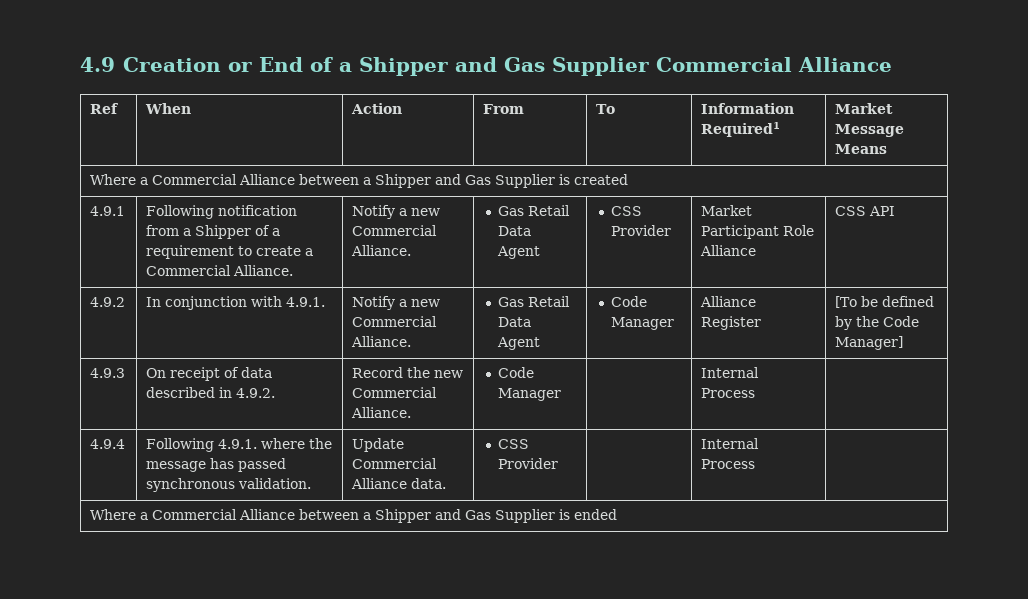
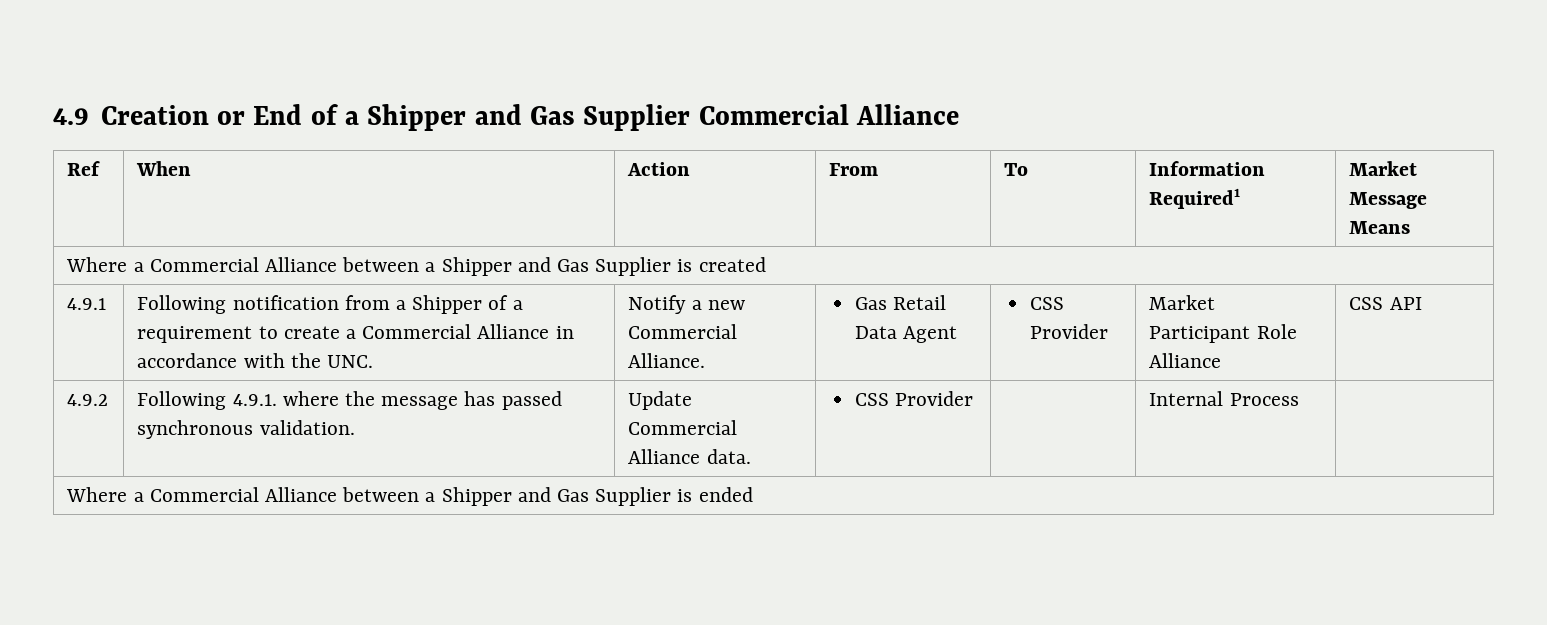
- 4.9.1 | Following notification from a Shipper of a requirement to create a Commercial Alliance. | Notify a new Commercial Alliance. | Gas Retail Data Agent | CSS Provider | Market Participant Role Alliance | CSS API
+ 4.9.1 | Following notification from a Shipper of a requirement to create a Commercial Alliance in accordance with the UNC. | Notify a new Commercial Alliance. | Gas Retail Data Agent | CSS Provider | Market Participant Role Alliance | CSS API
- 4.9.2 | In conjunction with 4.9.1. | Notify a new Commercial Alliance. | Gas Retail Data Agent | Code Manager | Alliance Register | [To be defined by the Code Manager]
- 4.9.3 | On receipt of data described in 4.9.2. | Record the new Commercial Alliance. | Code Manager | | Internal Process |
- 4.9.4 | Following 4.9.1. where the message has passed synchronous validation. | Update Commercial Alliance data. | CSS Provider | | Internal Process |
+ 4.9.2 | Following 4.9.1. where the message has passed synchronous validation. | Update Commercial Alliance data. | CSS Provider | | Internal Process |

